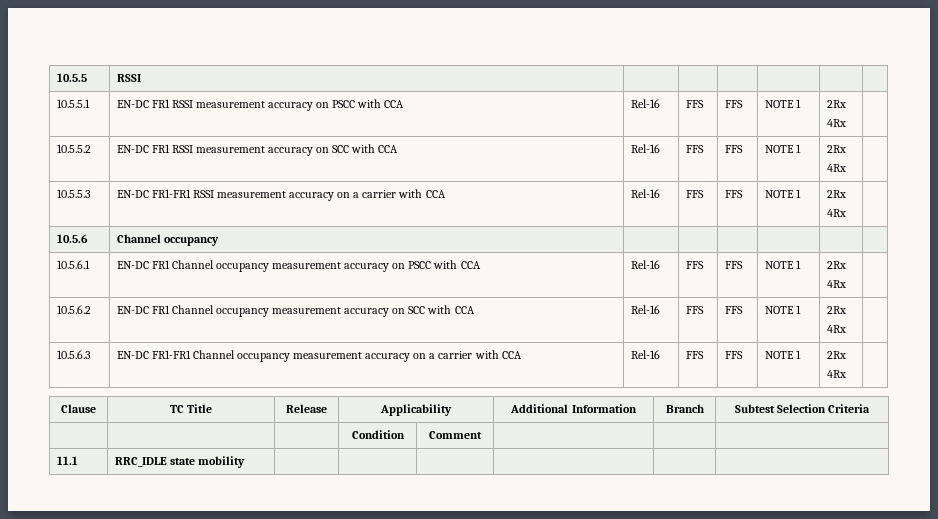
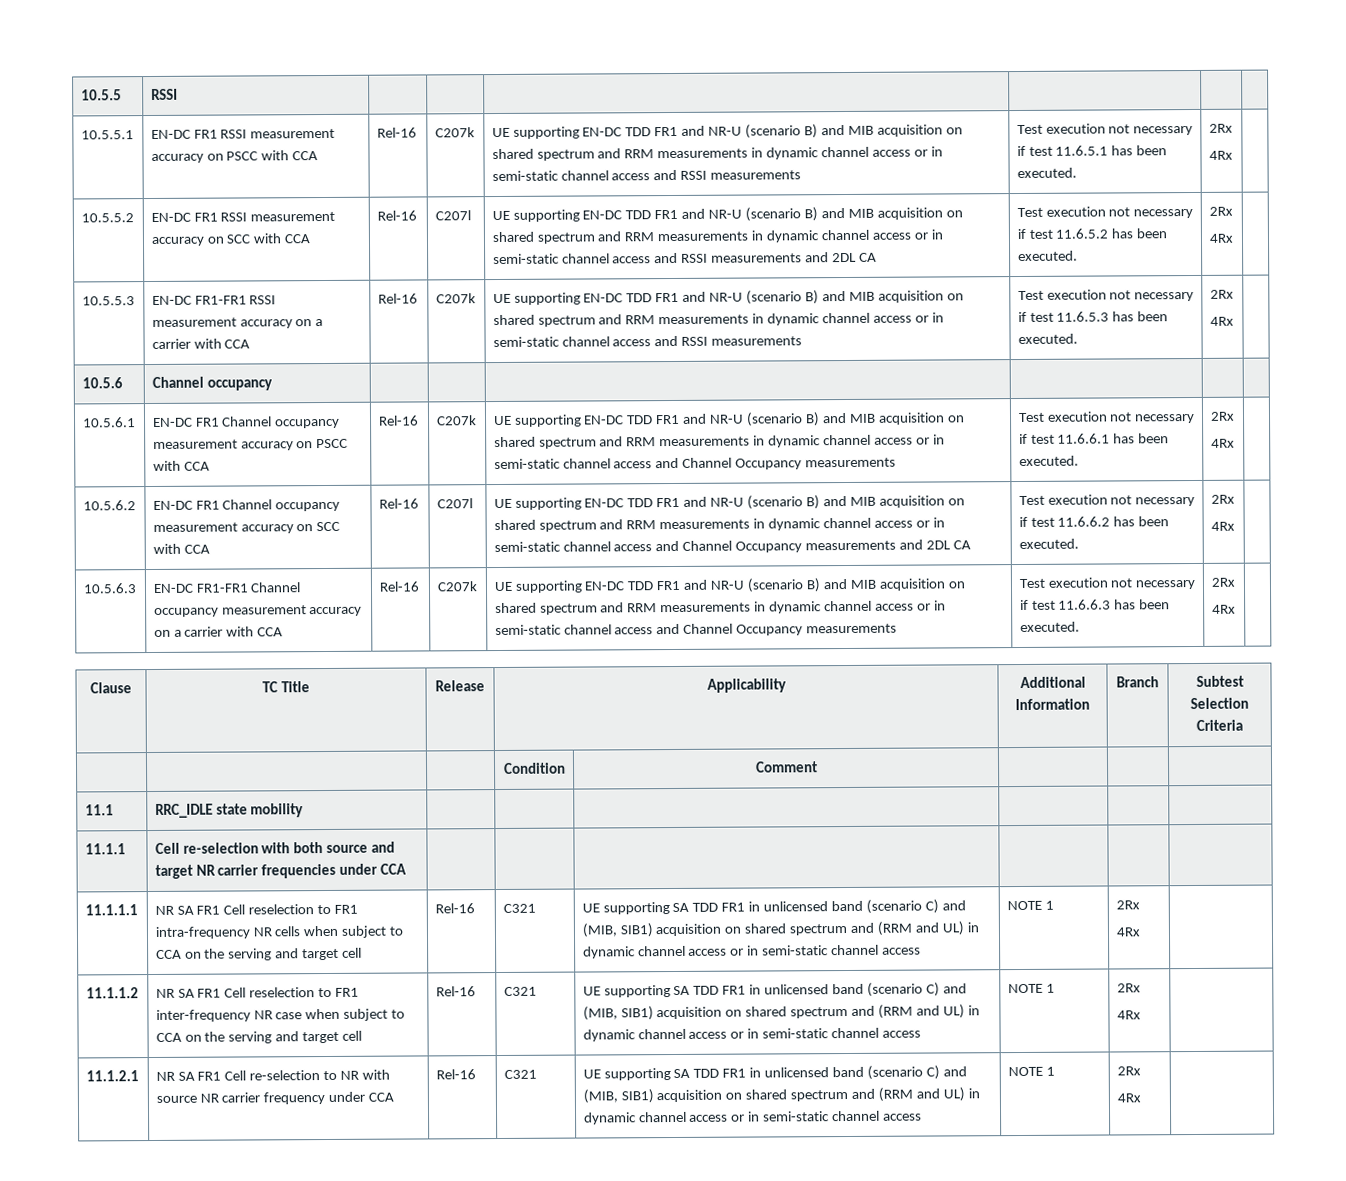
- EN-DC FR1 RSSI measurement accuracy on PSCC with CCA | Rel-16 | FFS | FFS | NOTE 1
+ EN-DC FR1 RSSI measurement accuracy on PSCC with CCA | Rel-16 | C207k | UE supporting EN-DC TDD FR1 and NR-U (scenario B) and MIB acquisition on shared spectrum and RRM measurements in dynamic channel access or in semi-static channel access and RSSI measurements | Test execution not necessary if test 11.6.5.1 has been executed.
- EN-DC FR1 RSSI measurement accuracy on SCC with CCA | Rel-16 | FFS | FFS | NOTE 1
+ EN-DC FR1 RSSI measurement accuracy on SCC with CCA | Rel-16 | C207l | UE supporting EN-DC TDD FR1 and NR-U (scenario B) and MIB acquisition on shared spectrum and RRM measurements in dynamic channel access or in semi-static channel access and RSSI measurements and 2DL CA | Test execution not necessary if test 11.6.5.2 has been executed.
- EN-DC FR1-FR1 RSSI measurement accuracy on a carrier with CCA | Rel-16 | FFS | FFS | NOTE 1
+ EN-DC FR1-FR1 RSSI measurement accuracy on a carrier with CCA | Rel-16 | C207k | UE supporting EN-DC TDD FR1 and NR-U (scenario B) and MIB acquisition on shared spectrum and RRM measurements in dynamic channel access or in semi-static channel access and RSSI measurements | Test execution not necessary if test 11.6.5.3 has been executed.
- EN-DC FR1 Channel occupancy measurement accuracy on PSCC with CCA | Rel-16 | FFS | FFS | NOTE 1
+ EN-DC FR1 Channel occupancy measurement accuracy on PSCC with CCA | Rel-16 | C207k | UE supporting EN-DC TDD FR1 and NR-U (scenario B) and MIB acquisition on shared spectrum and RRM measurements in dynamic channel access or in semi-static channel access and Channel Occupancy measurements | Test execution not necessary if test 11.6.6.1 has been executed.
- EN-DC FR1 Channel occupancy measurement accuracy on SCC with CCA | Rel-16 | FFS | FFS | NOTE 1
+ EN-DC FR1 Channel occupancy measurement accuracy on SCC with CCA | Rel-16 | C207l | UE supporting EN-DC TDD FR1 and NR-U (scenario B) and MIB acquisition on shared spectrum and RRM measurements in dynamic channel access or in semi-static channel access and Channel Occupancy measurements and 2DL CA | Test execution not necessary if test 11.6.6.2 has been executed.
- EN-DC FR1-FR1 Channel occupancy measurement accuracy on a carrier with CCA | Rel-16 | FFS | FFS | NOTE 1
+ EN-DC FR1-FR1 Channel occupancy measurement accuracy on a carrier with CCA | Rel-16 | C207k | UE supporting EN-DC TDD FR1 and NR-U (scenario B) and MIB acquisition on shared spectrum and RRM measurements in dynamic channel access or in semi-static channel access and Channel Occupancy measurements | Test execution not necessary if test 11.6.6.3 has been executed.
+ 11.1.1 | Cell re-selection with both source and target NR carrier frequencies under CCA | | | | | |
+ 11.1.1.1 | NR SA FR1 Cell reselection to FR1 intra-frequency NR cells when subject to CCA on the serving and target cell | Rel-16 | C321 | UE supporting SA TDD FR1 in unlicensed band (scenario C) and (MIB, SIB1) acquisition on shared spectrum and (RRM and UL) in dynamic channel access or in semi-static channel access | NOTE 1 | 2Rx
+ 4Rx |
+ 11.1.1.2 | NR SA FR1 Cell reselection to FR1 inter-frequency NR case when subject to CCA on the serving and target cell | Rel-16 | C321 | UE supporting SA TDD FR1 in unlicensed band (scenario C) and (MIB, SIB1) acquisition on shared spectrum and (RRM and UL) in dynamic channel access or in semi-static channel access | NOTE 1 | 2Rx
+ 4Rx |
+ 11.1.2.1 | NR SA FR1 Cell re-selection to NR with source NR carrier frequency under CCA | Rel-16 | C321 | UE supporting SA TDD FR1 in unlicensed band (scenario C) and (MIB, SIB1) acquisition on shared spectrum and (RRM and UL) in dynamic channel access or in semi-static channel access | NOTE 1 | 2Rx
+ 4Rx

